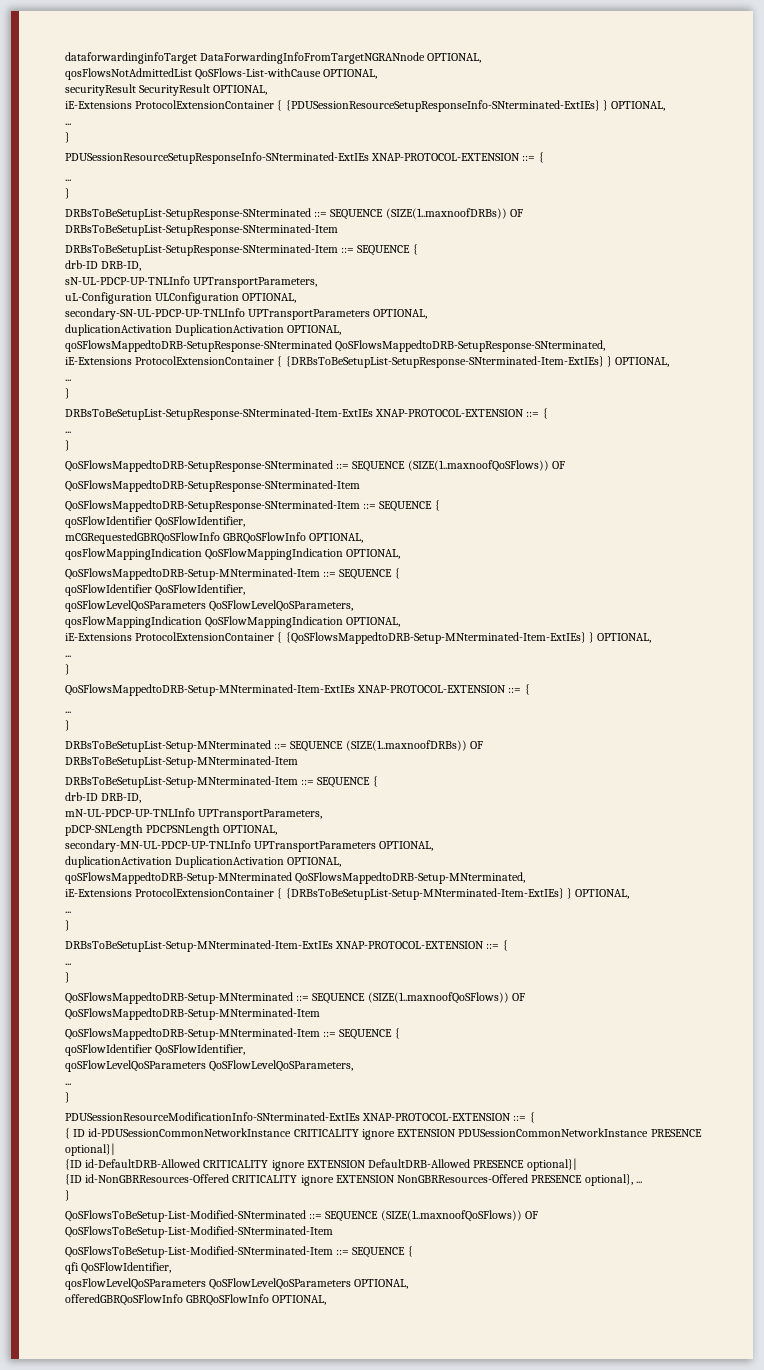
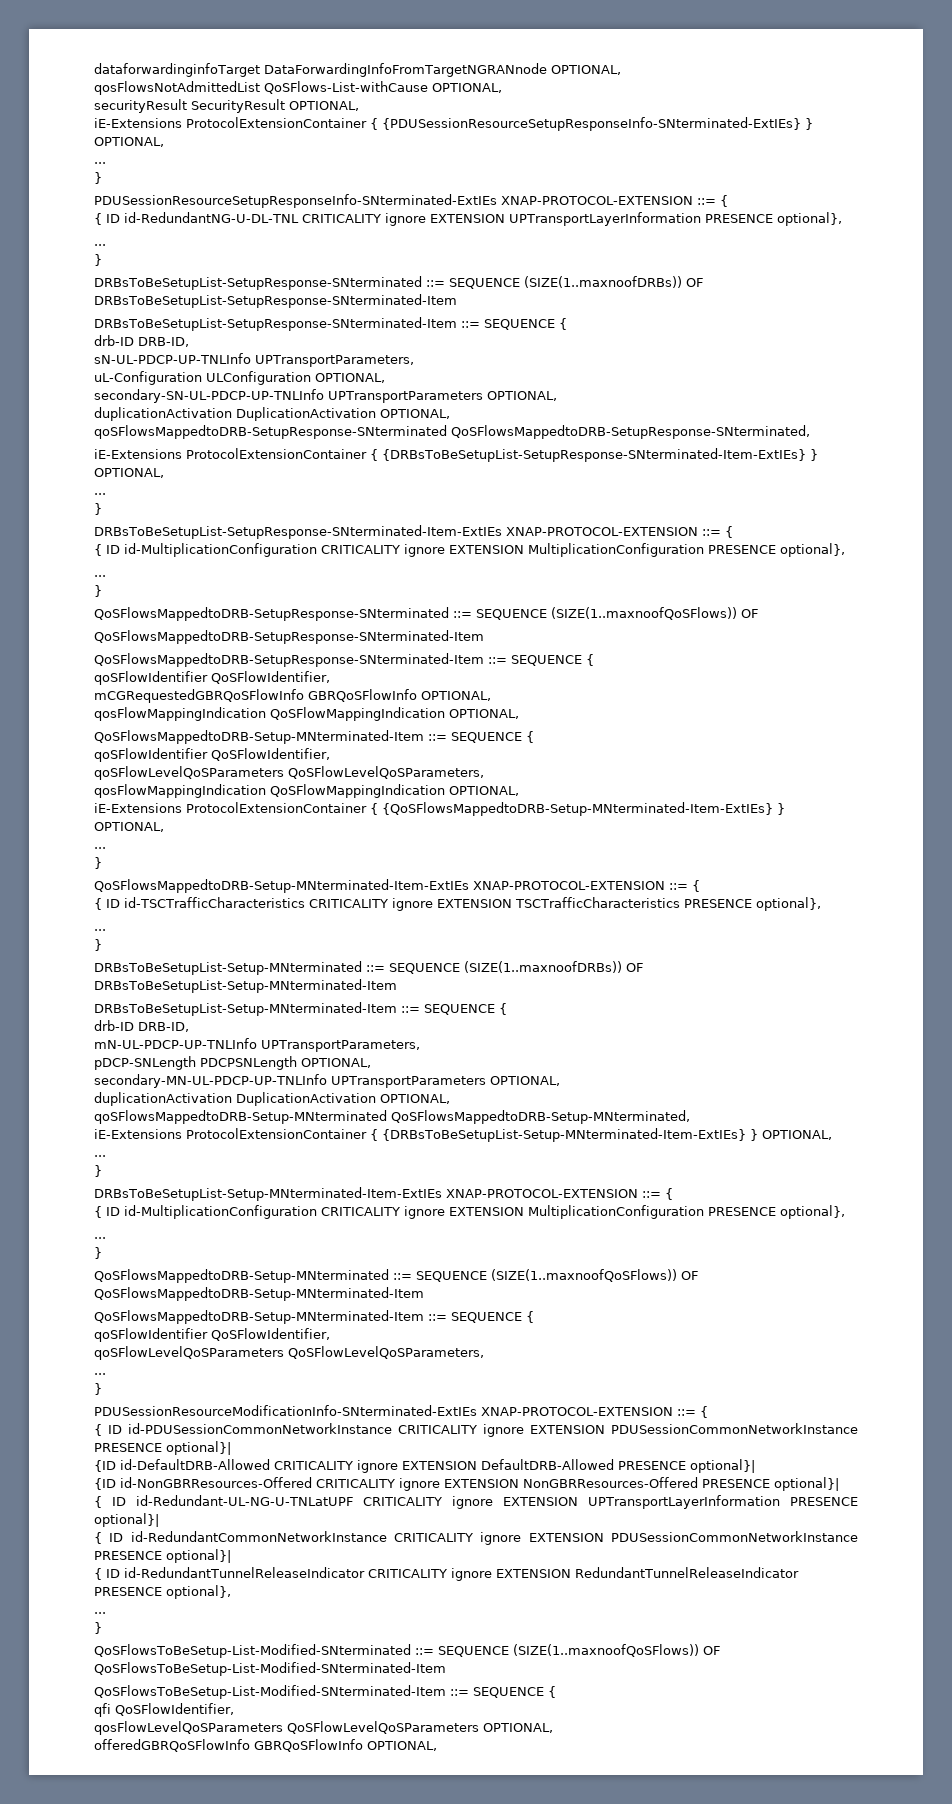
+ { ID id-RedundantNG-U-DL-TNL CRITICALITY ignore EXTENSION UPTransportLayerInformation PRESENCE optional},
  DRBsToBeSetupList-SetupResponse-SNterminated-Item-ExtIEs XNAP-PROTOCOL-EXTENSION ::= {
+ { ID id-MultiplicationConfiguration CRITICALITY ignore EXTENSION MultiplicationConfiguration PRESENCE optional},
+ { ID id-TSCTrafficCharacteristics CRITICALITY ignore EXTENSION TSCTrafficCharacteristics PRESENCE optional},
  DRBsToBeSetupList-Setup-MNterminated-Item-ExtIEs XNAP-PROTOCOL-EXTENSION ::= {
+ { ID id-MultiplicationConfiguration CRITICALITY ignore EXTENSION MultiplicationConfiguration PRESENCE optional},
- {ID id-NonGBRResources-Offered CRITICALITY ignore EXTENSION NonGBRResources-Offered PRESENCE optional}, ...
+ {ID id-NonGBRResources-Offered CRITICALITY ignore EXTENSION NonGBRResources-Offered PRESENCE optional}|
+ { ID id-Redundant-UL-NG-U-TNLatUPF CRITICALITY ignore EXTENSION UPTransportLayerInformation PRESENCE optional}|
+ { ID id-RedundantCommonNetworkInstance CRITICALITY ignore EXTENSION PDUSessionCommonNetworkInstance PRESENCE optional}|
+ { ID id-RedundantTunnelReleaseIndicator CRITICALITY ignore EXTENSION RedundantTunnelReleaseIndicator PRESENCE optional},
+ ...

